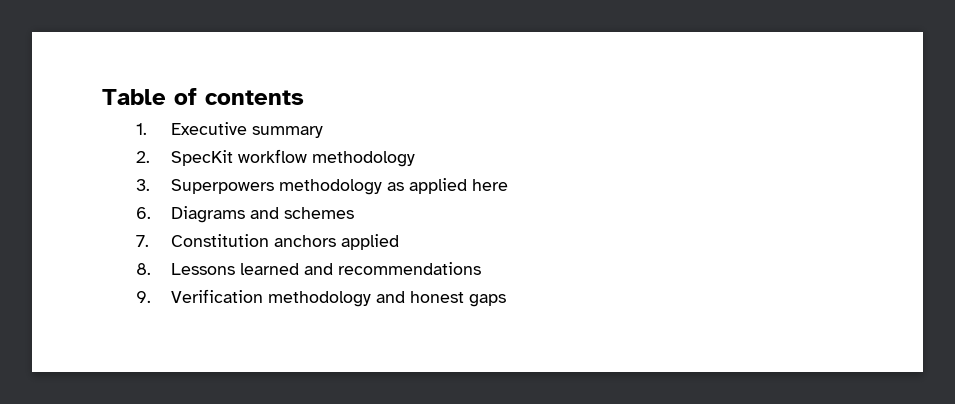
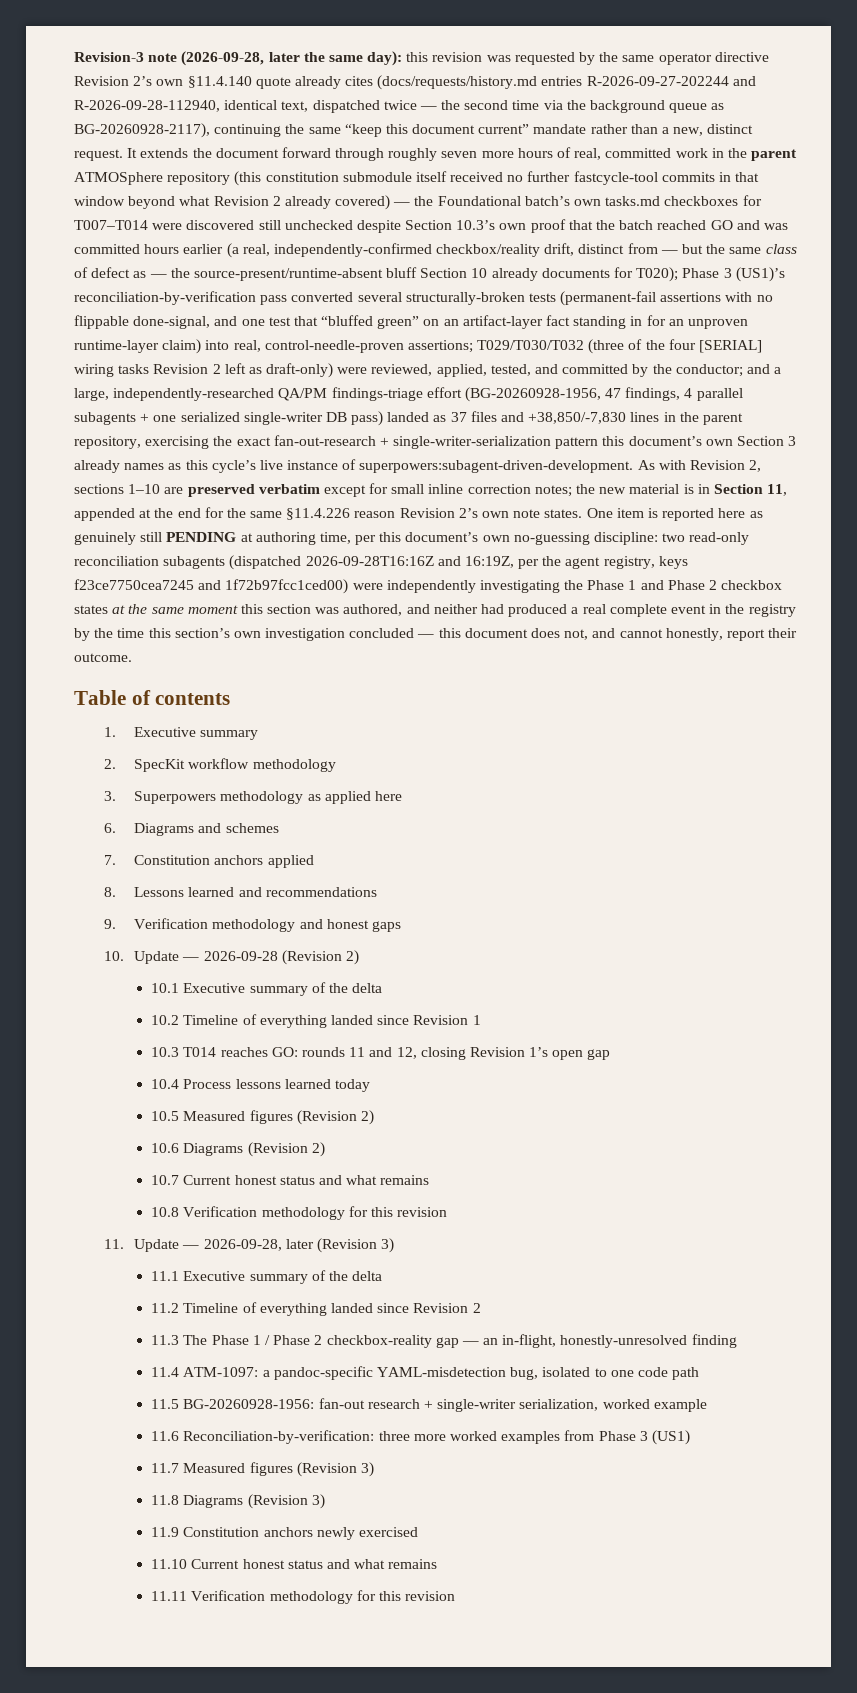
+ Revision-3 note (2026-09-28, later the same day): this revision was requested by the same operator directive Revision 2’s own §11.4.140 quote already cites (docs/requests/history.md entries R-2026-09-27-202244 and R-2026-09-28-112940, identical text, dispatched twice — the second time via the background queue as BG-20260928-2117), continuing the same “keep this document current” mandate rather than a new, distinct request. It extends the document forward through roughly seven more hours of real, committed work in the parent ATMOSphere repository (this constitution submodule itself received no further fastcycle-tool commits in that window beyond what Revision 2 already covered) — the Foundational batch’s own tasks.md checkboxes for T007–T014 were discovered still unchecked despite Section 10.3’s own proof that the batch reached GO and was committed hours earlier (a real, independently-confirmed checkbox/reality drift, distinct from — but the same class of defect as — the source-present/runtime-absent bluff Section 10 already documents for T020); Phase 3 (US1)’s reconciliation-by-verification pass converted several structurally-broken tests (permanent-fail assertions with no flippable done-signal, and one test that “bluffed green” on an artifact-layer fact standing in for an unproven runtime-layer claim) into real, control-needle-proven assertions; T029/T030/T032 (three of the four [SERIAL] wiring tasks Revision 2 left as draft-only) were reviewed, applied, tested, and committed by the conductor; and a large, independently-researched QA/PM findings-triage effort (BG-20260928-1956, 47 findings, 4 parallel subagents + one serialized single-writer DB pass) landed as 37 files and +38,850/-7,830 lines in the parent repository, exercising the exact fan-out-research + single-writer-serialization pattern this document’s own Section 3 already names as this cycle’s live instance of superpowers:subagent-driven-development. As with Revision 2, sections 1–10 are preserved verbatim except for small inline correction notes; the new material is in Section 11, appended at the end for the same §11.4.226 reason Revision 2’s own note states. One item is reported here as genuinely still PENDING at authoring time, per this document’s own no-guessing discipline: two read-only reconciliation subagents (dispatched 2026-09-28T16:16Z and 16:19Z, per the agent registry, keys f23ce7750cea7245 and 1f72b97fcc1ced00) were independently investigating the Phase 1 and Phase 2 checkbox states at the same moment this section was authored, and neither had produced a real complete event in the registry by the time this section’s own investigation concluded — this document does not, and cannot honestly, report their outcome.
+ 10. Update — 2026-09-28 (Revision 2)
+ 10.1 Executive summary of the delta
+ 10.2 Timeline of everything landed since Revision 1
+ 10.3 T014 reaches GO: rounds 11 and 12, closing Revision 1’s open gap
+ 10.4 Process lessons learned today
+ 10.5 Measured figures (Revision 2)
+ 10.6 Diagrams (Revision 2)
+ 10.7 Current honest status and what remains
+ 10.8 Verification methodology for this revision
+ 11. Update — 2026-09-28, later (Revision 3)
+ 11.1 Executive summary of the delta
+ 11.2 Timeline of everything landed since Revision 2
+ 11.3 The Phase 1 / Phase 2 checkbox-reality gap — an in-flight, honestly-unresolved finding
+ 11.4 ATM-1097: a pandoc-specific YAML-misdetection bug, isolated to one code path
+ 11.5 BG-20260928-1956: fan-out research + single-writer serialization, worked example
+ 11.6 Reconciliation-by-verification: three more worked examples from Phase 3 (US1)
+ 11.7 Measured figures (Revision 3)
+ 11.8 Diagrams (Revision 3)
+ 11.9 Constitution anchors newly exercised
+ 11.10 Current honest status and what remains
+ 11.11 Verification methodology for this revision

